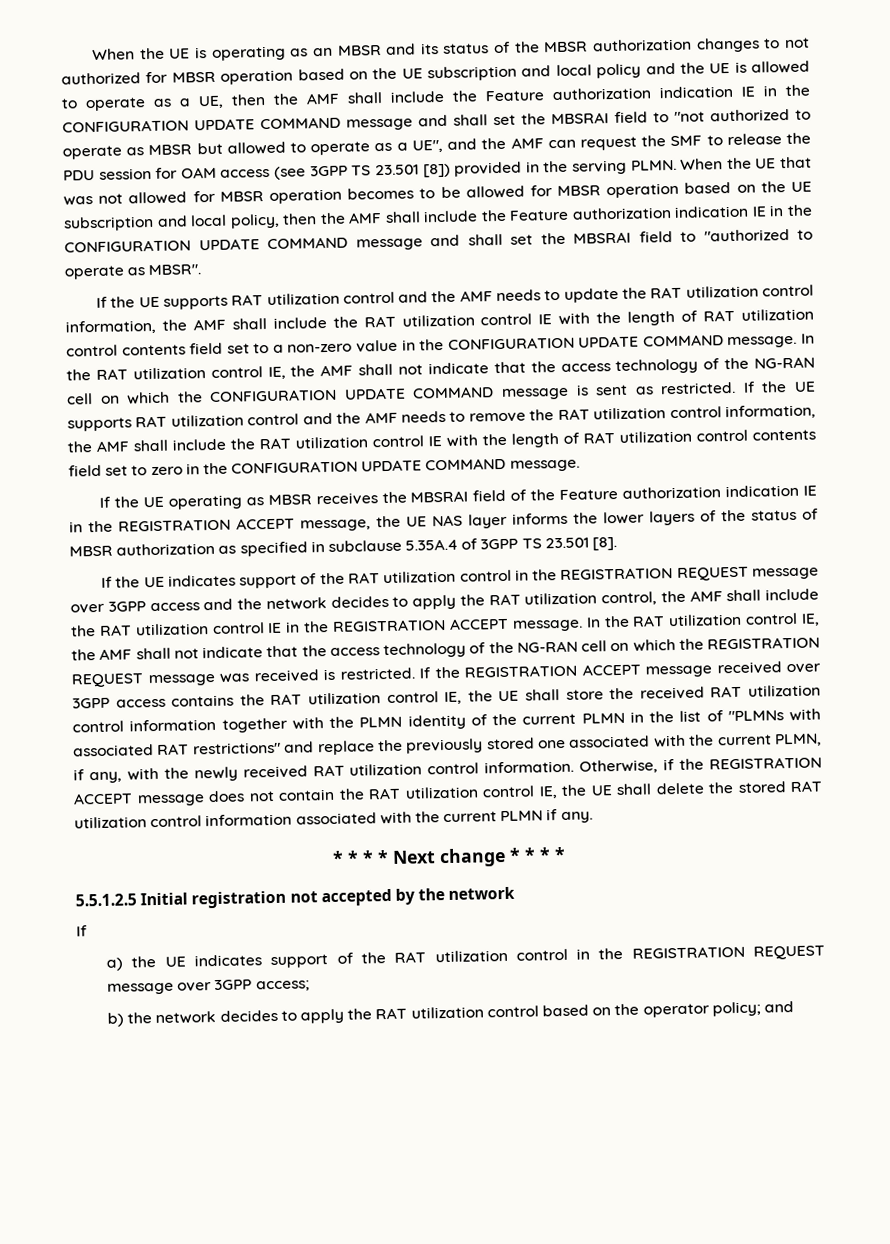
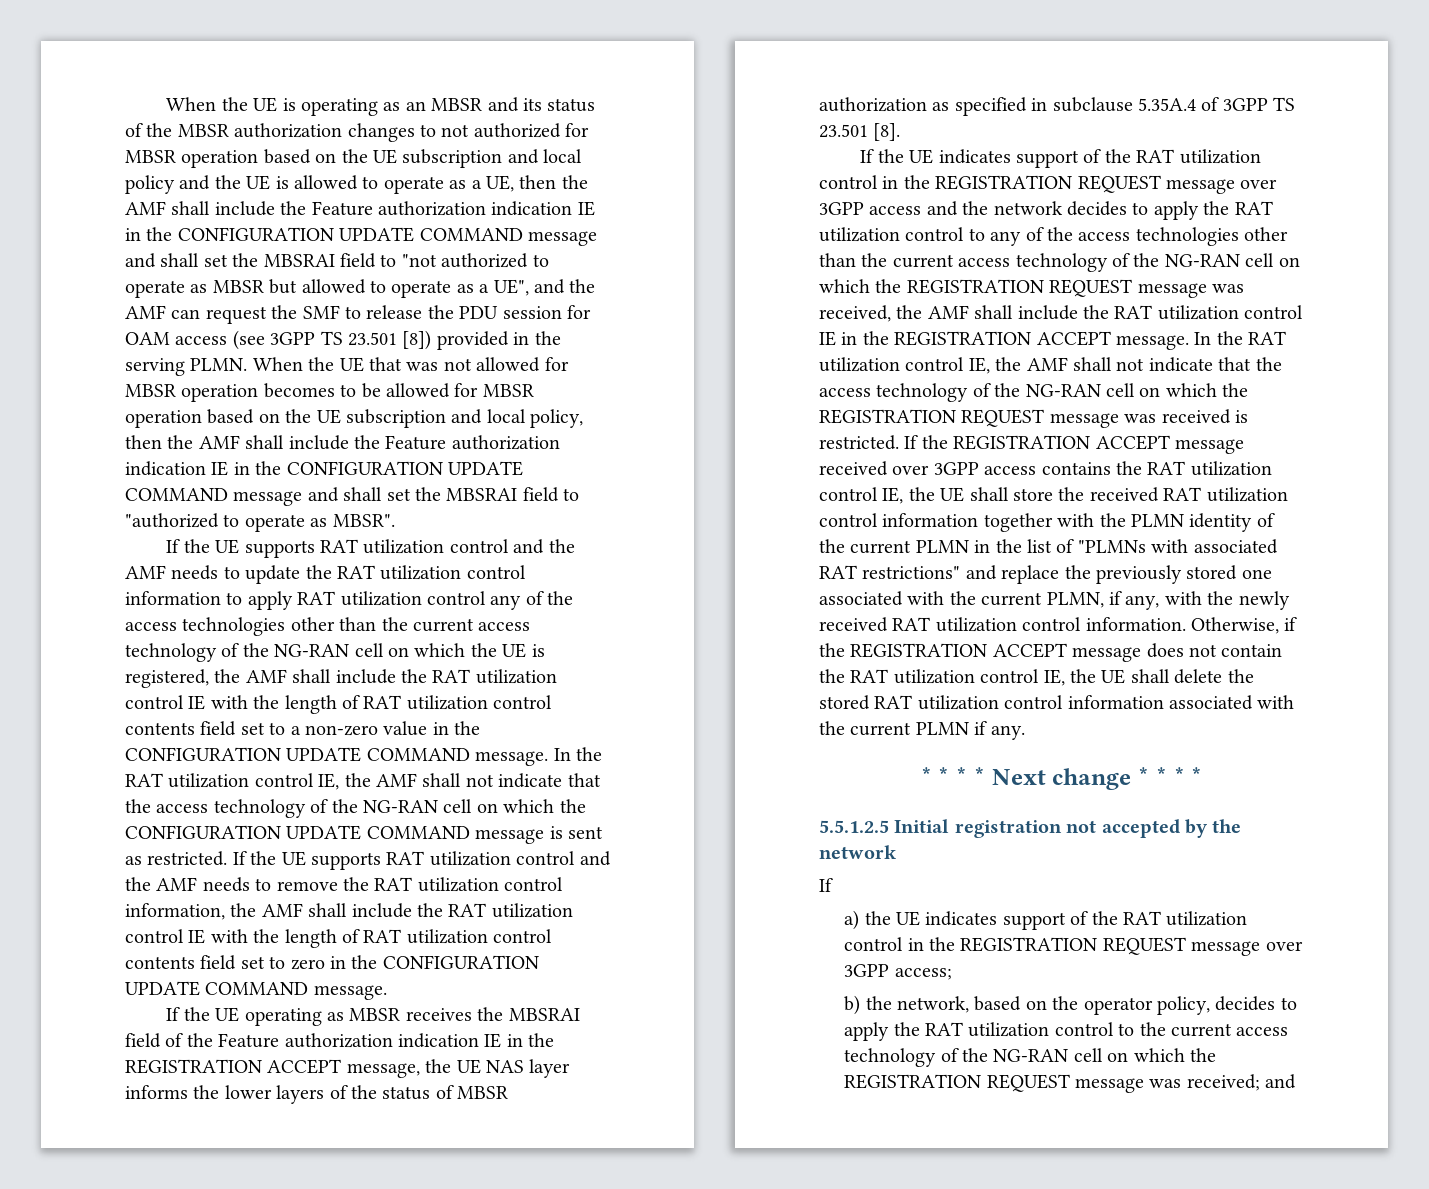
- If the UE supports RAT utilization control and the AMF needs to update the RAT utilization control information, the AMF shall include the RAT utilization control IE with the length of RAT utilization control contents field set to a non-zero value in the CONFIGURATION UPDATE COMMAND message.
+ If the UE supports RAT utilization control and the AMF needs to update the RAT utilization control information to apply RAT utilization control any of the access technologies other than the current access technology of the NG-RAN cell on which the UE is registered, the AMF shall include the RAT utilization control IE with the length of RAT utilization control contents field set to a non-zero value in the CONFIGURATION UPDATE COMMAND message.
- If the UE indicates support of the RAT utilization control in the REGISTRATION REQUEST message over 3GPP access and the network decides to apply the RAT utilization control, the AMF shall include the RAT utilization control IE in the REGISTRATION ACCEPT message.
+ If the UE indicates support of the RAT utilization control in the REGISTRATION REQUEST message over 3GPP access and the network decides to apply the RAT utilization control to any of the access technologies other than the current access technology of the NG-RAN cell on which the REGISTRATION REQUEST message was received, the AMF shall include the RAT utilization control IE in the REGISTRATION ACCEPT message.
- b) the network decides to apply the RAT utilization control based on the operator policy; and
+ b) the network, based on the operator policy, decides to apply the RAT utilization control to the current access technology of the NG-RAN cell on which the REGISTRATION REQUEST message was received; and

